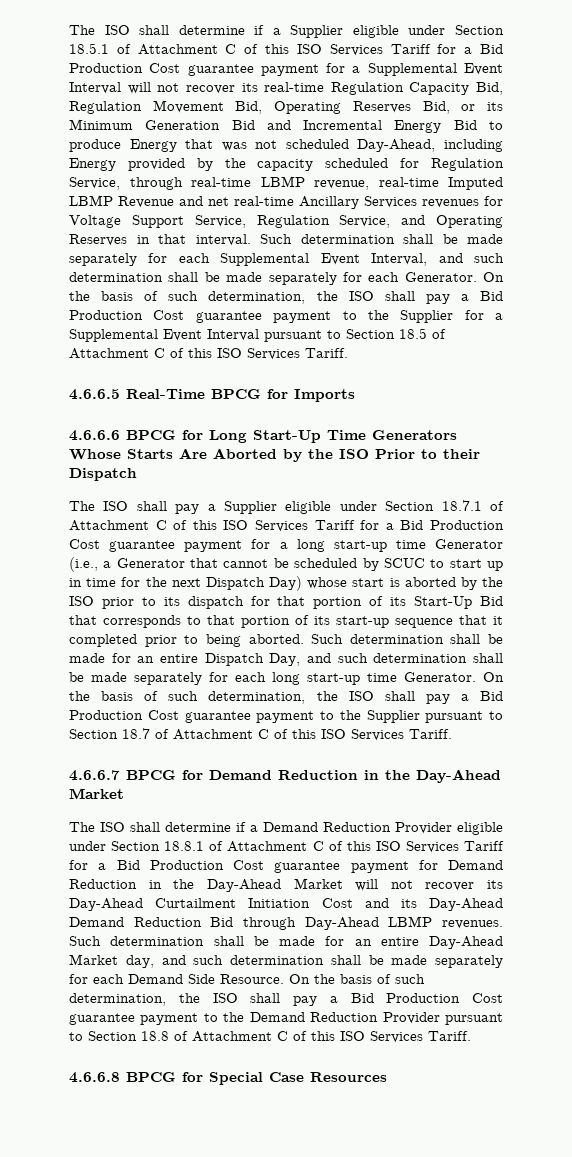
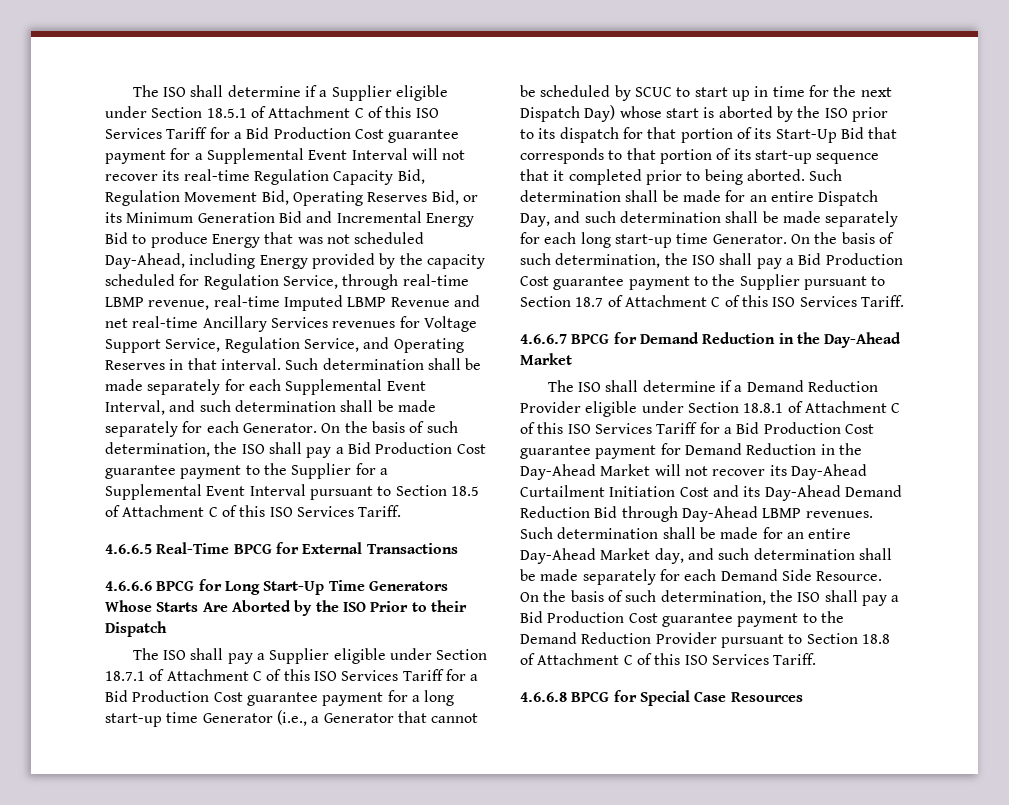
- 4.6.6.5 Real-Time BPCG for Imports
+ 4.6.6.5 Real-Time BPCG for External Transactions

